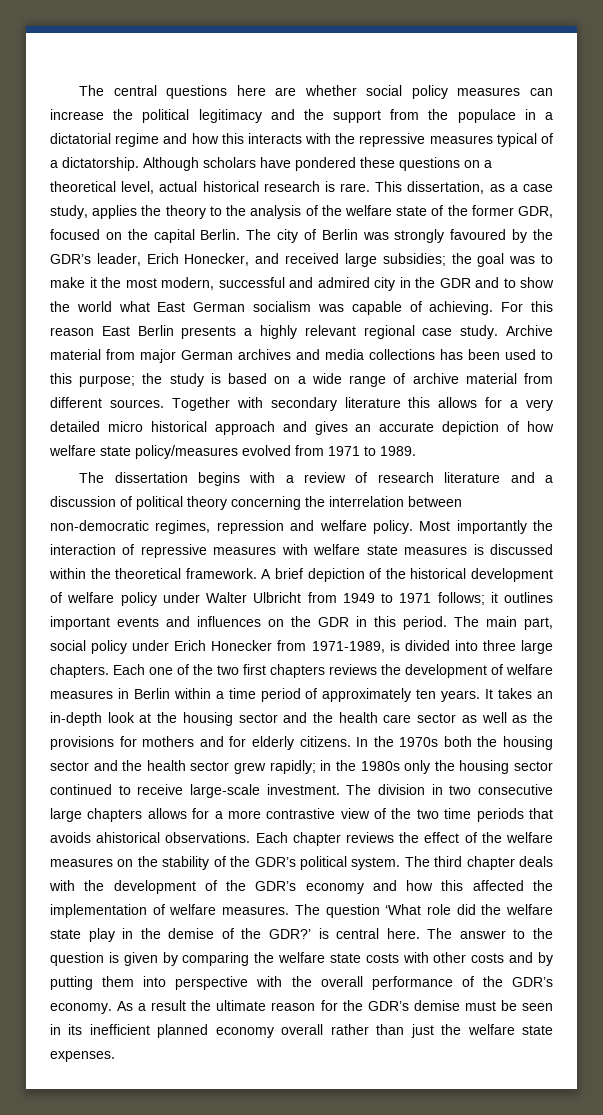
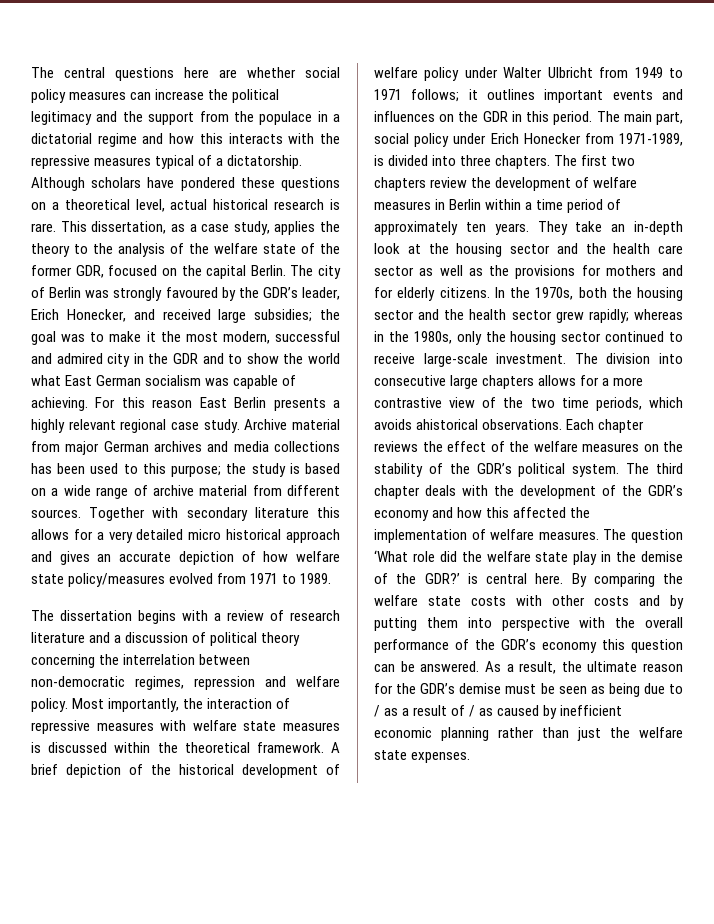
- Most importantly the interaction of repressive measures with welfare state measures is discussed within the theoretical framework.
+ Most importantly, the interaction of repressive measures with welfare state measures is discussed within the theoretical framework.
- The main part, social policy under Erich Honecker from 1971-1989, is divided into three large chapters. Each one of the two first chapters reviews the development of welfare measures in Berlin within a time period of approximately ten years.
+ The main part, social policy under Erich Honecker from 1971-1989, is divided into three chapters. The first two chapters review the development of welfare measures in Berlin within a time period of approximately ten years.
- It takes an in-depth look at the housing sector and the health care sector as well as the provisions for mothers and for elderly citizens.
+ They take an in-depth look at the housing sector and the health care sector as well as the provisions for mothers and for elderly citizens.
- In the 1970s both the housing sector and the health sector grew rapidly; in the 1980s only the housing sector continued to receive large-scale investment.
+ In the 1970s, both the housing sector and the health sector grew rapidly; whereas in the 1980s, only the housing sector continued to receive large-scale investment.
- The division in two consecutive large chapters allows for a more contrastive view of the two time periods that avoids ahistorical observations.
+ The division into consecutive large chapters allows for a more contrastive view of the two time periods, which avoids ahistorical observations.
- The answer to the question is given by comparing the welfare state costs with other costs and by putting them into perspective with the overall performance of the GDR’s economy.
+ By comparing the welfare state costs with other costs and by putting them into perspective with the overall performance of the GDR’s economy this question can be answered.
- As a result the ultimate reason for the GDR’s demise must be seen in its inefficient planned economy overall rather than just the welfare state expenses.
+ As a result, the ultimate reason for the GDR’s demise must be seen as being due to / as a result of / as caused by inefficient economic planning rather than just the welfare state expenses.

